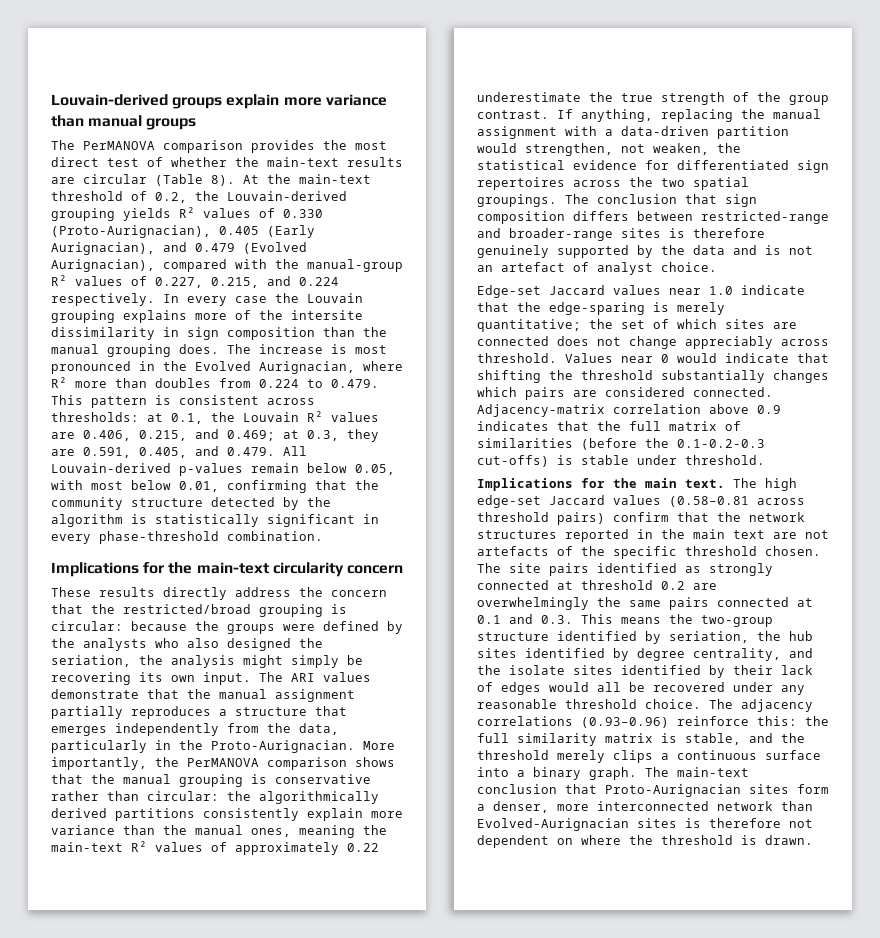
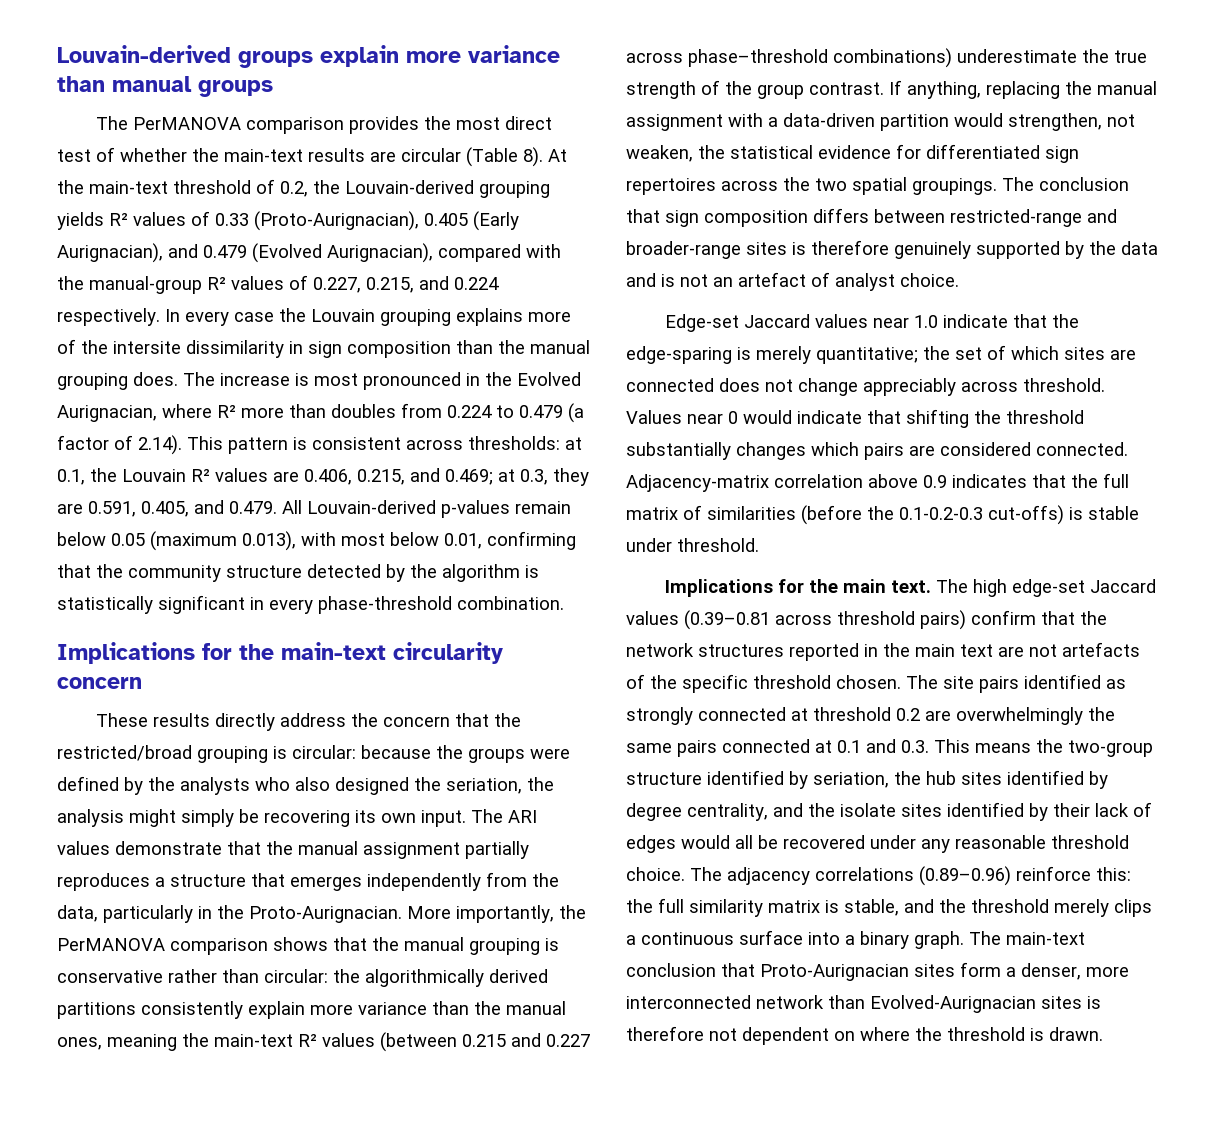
- At the main-text threshold of 0.2, the Louvain-derived grouping yields R² values of 0.330 (Proto-Aurignacian), 0.405 (Early Aurignacian), and 0.479 (Evolved Aurignacian), compared with the manual-group R² values of 0.227, 0.215, and 0.224 respectively.
+ At the main-text threshold of 0.2, the Louvain-derived grouping yields R² values of 0.33 (Proto-Aurignacian), 0.405 (Early Aurignacian), and 0.479 (Evolved Aurignacian), compared with the manual-group R² values of 0.227, 0.215, and 0.224 respectively.
- The increase is most pronounced in the Evolved Aurignacian, where R² more than doubles from 0.224 to 0.479. This pattern is consistent across thresholds:
+ The increase is most pronounced in the Evolved Aurignacian, where R² more than doubles from 0.224 to 0.479 (a factor of 2.14). This pattern is consistent across thresholds:
- at 0.3, they are 0.591, 0.405, and 0.479. All Louvain-derived p-values remain below 0.05, with most below 0.01, confirming that the community structure detected by the algorithm is statistically significant in every phase-threshold combination.
+ at 0.3, they are 0.591, 0.405, and 0.479. All Louvain-derived p-values remain below 0.05 (maximum 0.013), with most below 0.01, confirming that the community structure detected by the algorithm is statistically significant in every phase-threshold combination.
- More importantly, the PerMANOVA comparison shows that the manual grouping is conservative rather than circular: the algorithmically derived partitions consistently explain more variance than the manual ones, meaning the main-text R² values of approximately 0.22 underestimate the true strength of the group contrast.
+ More importantly, the PerMANOVA comparison shows that the manual grouping is conservative rather than circular: the algorithmically derived partitions consistently explain more variance than the manual ones, meaning the main-text R² values (between 0.215 and 0.227 across phase–threshold combinations) underestimate the true strength of the group contrast.
- The high edge-set Jaccard values (0.58–0.81 across threshold pairs) confirm that the network structures reported in the main text are not artefacts of the specific threshold chosen.
+ The high edge-set Jaccard values (0.39–0.81 across threshold pairs) confirm that the network structures reported in the main text are not artefacts of the specific threshold chosen.
- The adjacency correlations (0.93–0.96) reinforce this: the full similarity matrix is stable, and the threshold merely clips a continuous surface into a binary graph.
+ The adjacency correlations (0.89–0.96) reinforce this: the full similarity matrix is stable, and the threshold merely clips a continuous surface into a binary graph.

